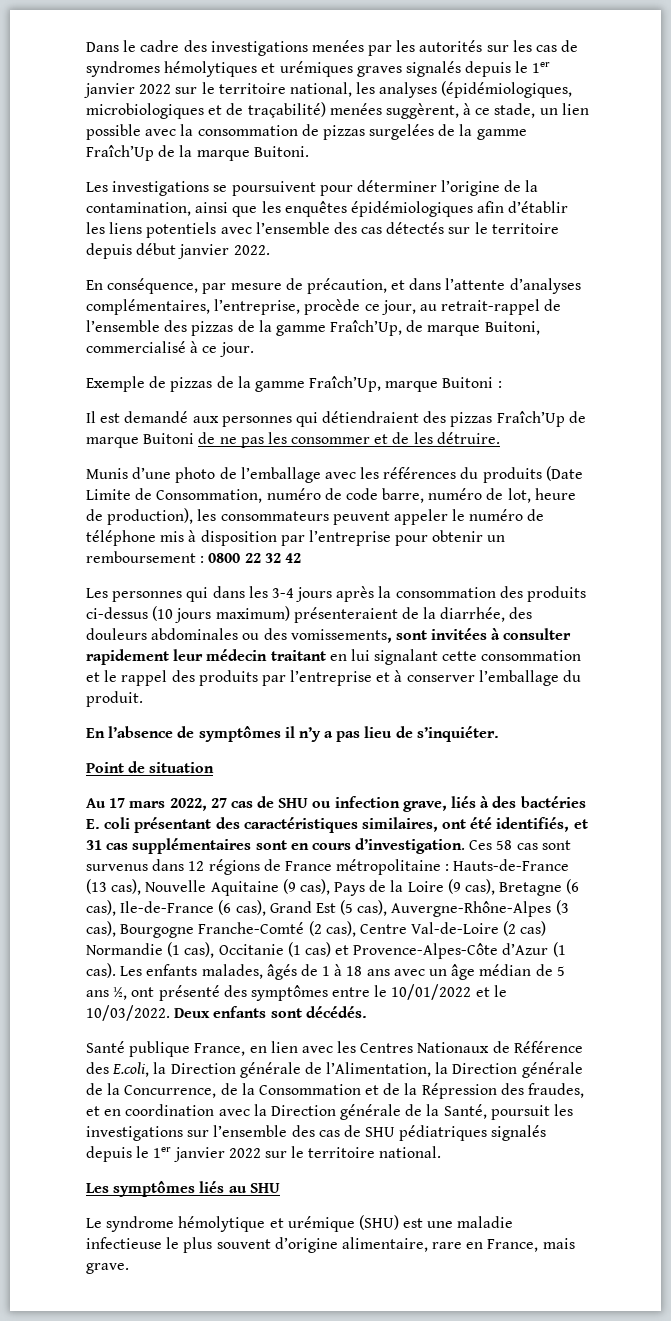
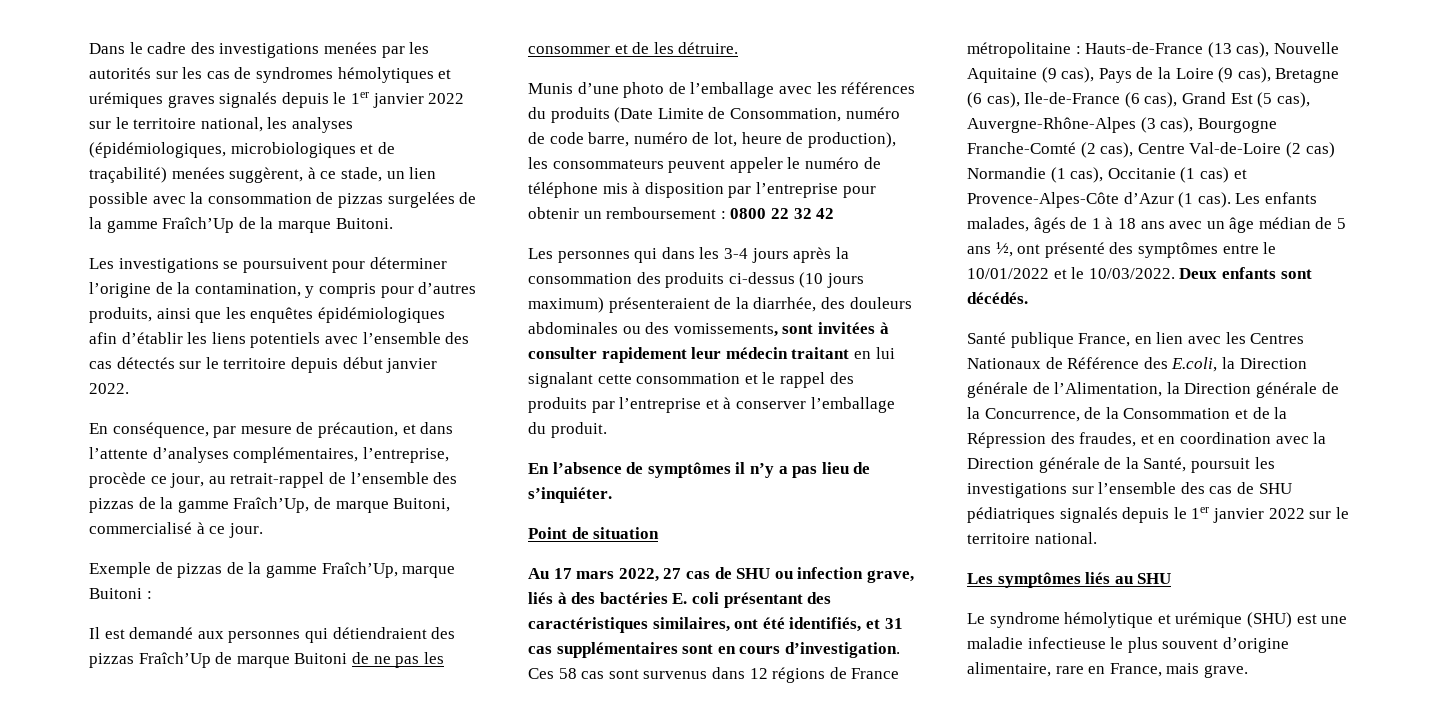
- Les investigations se poursuivent pour déterminer l’origine de la contamination, ainsi que les enquêtes épidémiologiques afin d’établir les liens potentiels avec l’ensemble des cas détectés sur le territoire depuis début janvier 2022.
+ Les investigations se poursuivent pour déterminer l’origine de la contamination, y compris pour d’autres produits, ainsi que les enquêtes épidémiologiques afin d’établir les liens potentiels avec l’ensemble des cas détectés sur le territoire depuis début janvier 2022.

